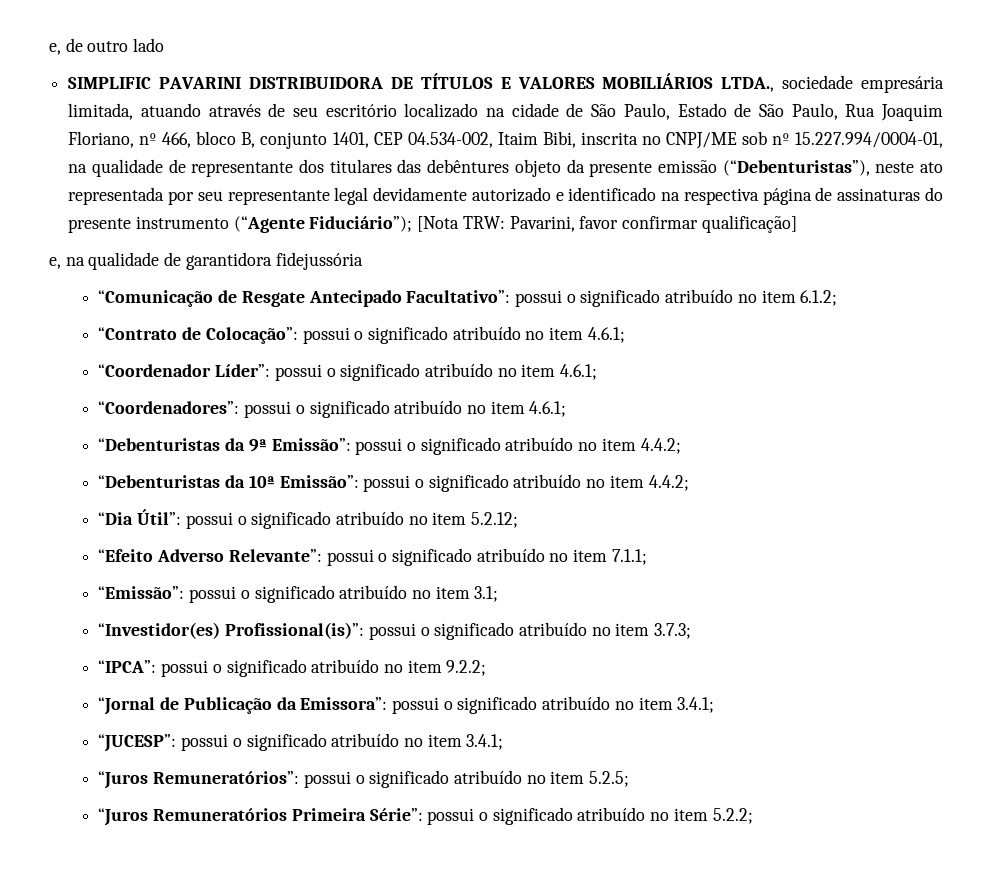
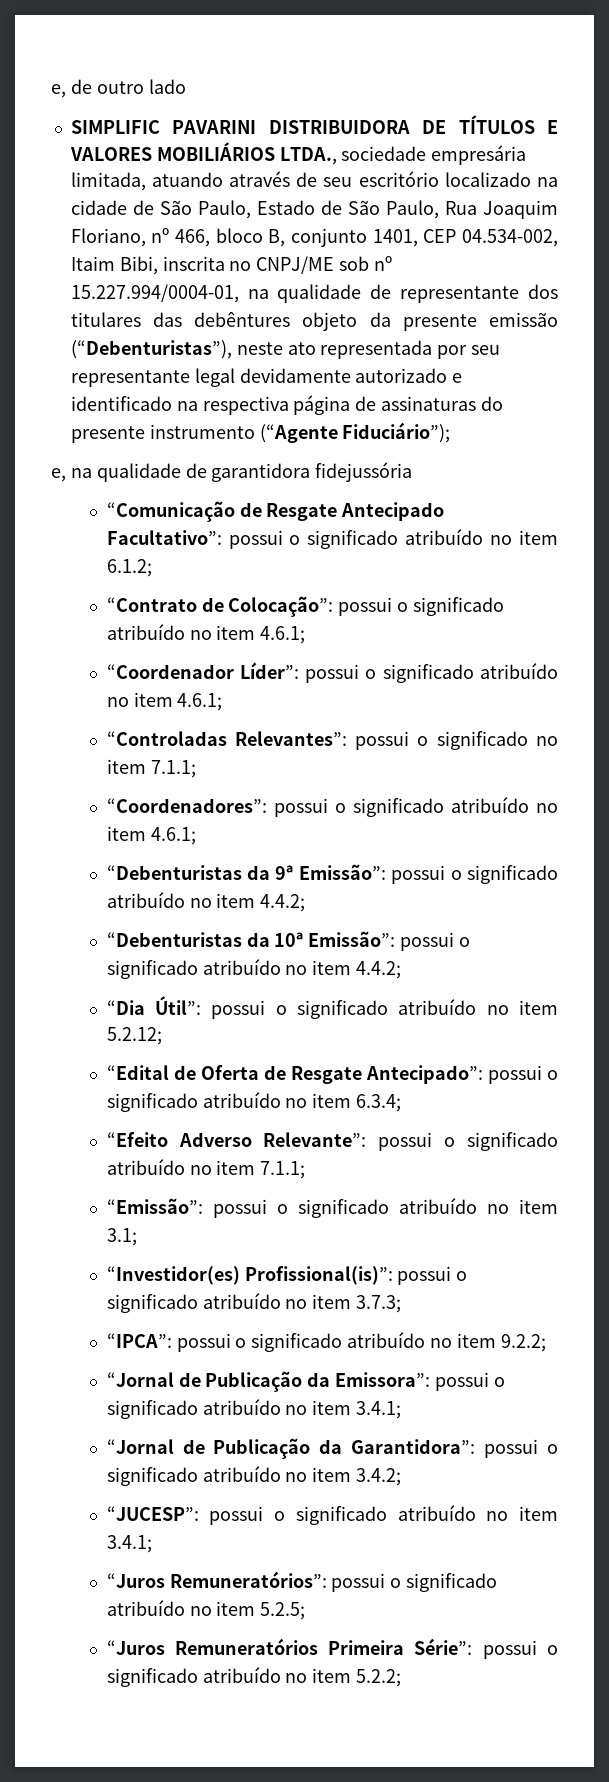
- [Nota TRW: Pavarini, favor confirmar qualificação]
+ “Controladas Relevantes”: possui o significado no item 7.1.1;
+ “Edital de Oferta de Resgate Antecipado”: possui o significado atribuído no item 6.3.4;
+ “Jornal de Publicação da Garantidora”: possui o significado atribuído no item 3.4.2;

